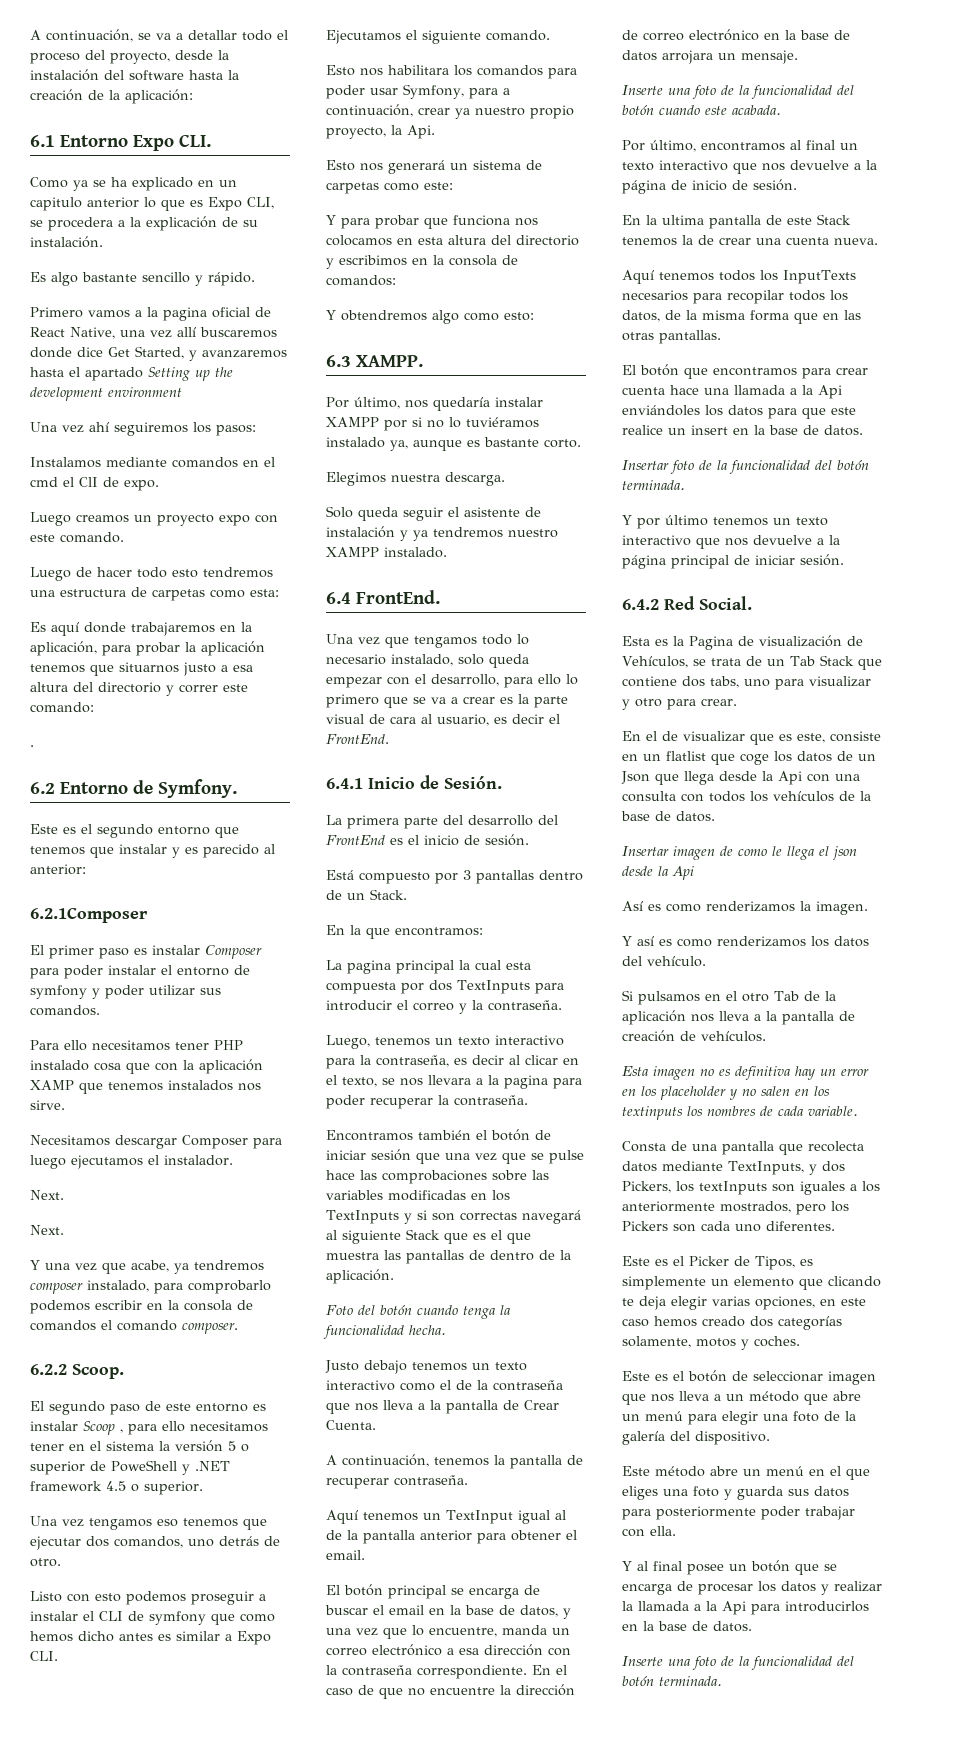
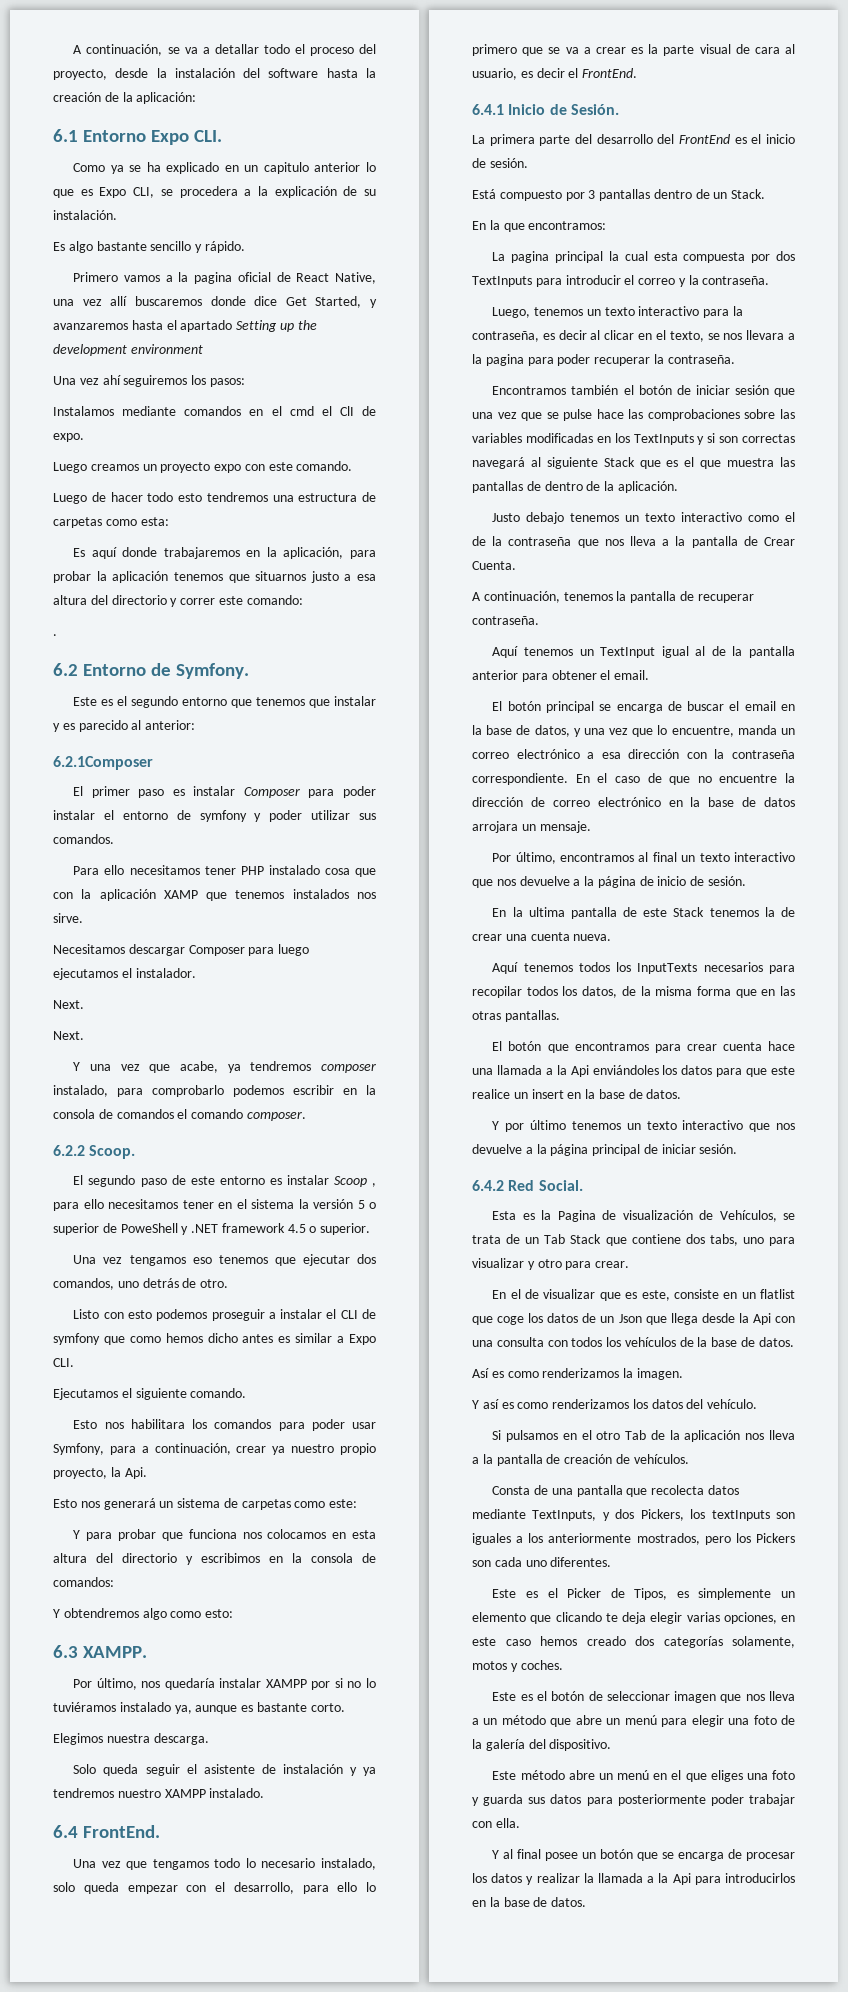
- Foto del botón cuando tenga la funcionalidad hecha.
- Inserte una foto de la funcionalidad del botón cuando este acabada.
- Insertar foto de la funcionalidad del botón terminada.
- Insertar imagen de como le llega el json desde la Api
- Esta imagen no es definitiva hay un error en los placeholder y no salen en los textinputs los nombres de cada variable.
- Inserte una foto de la funcionalidad del botón terminada.

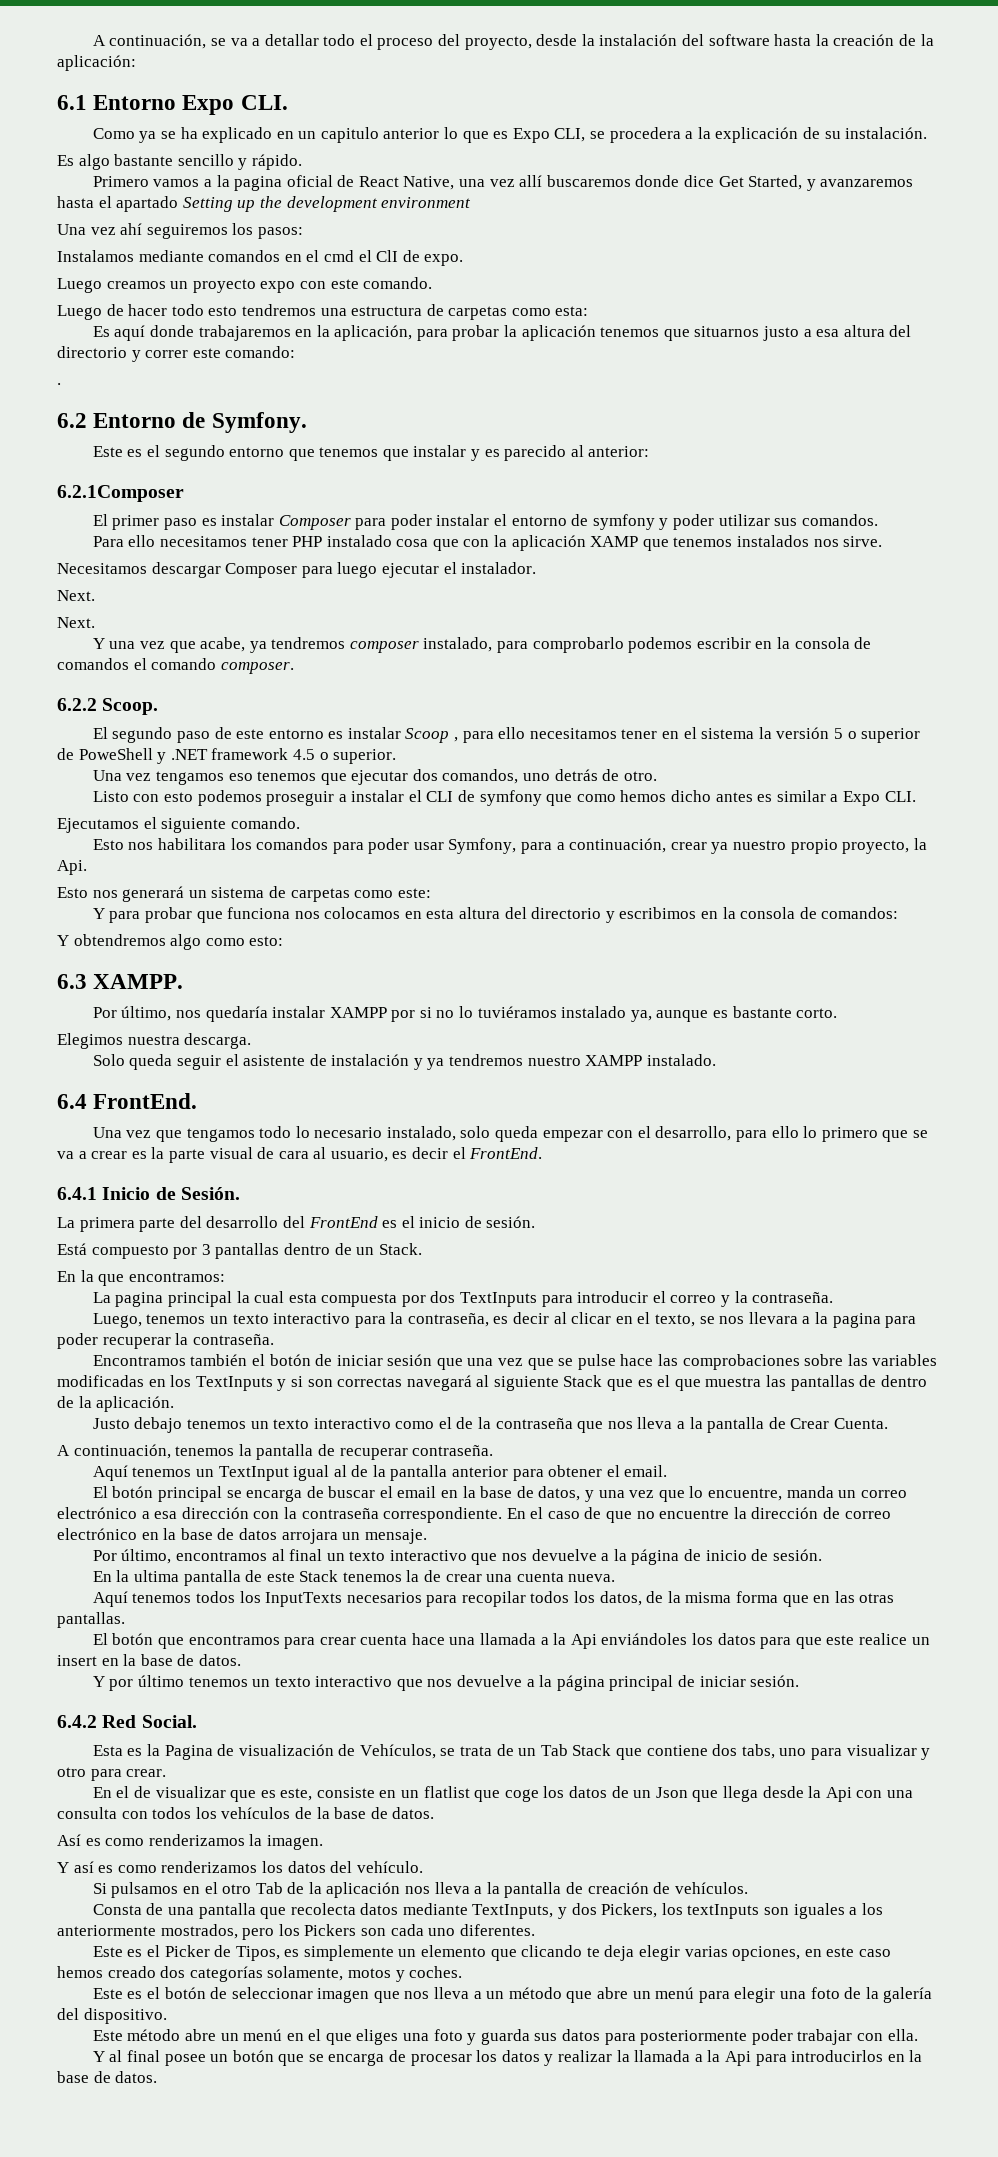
- Necesitamos descargar Composer para luego ejecutamos el instalador.
+ Necesitamos descargar Composer para luego ejecutar el instalador.

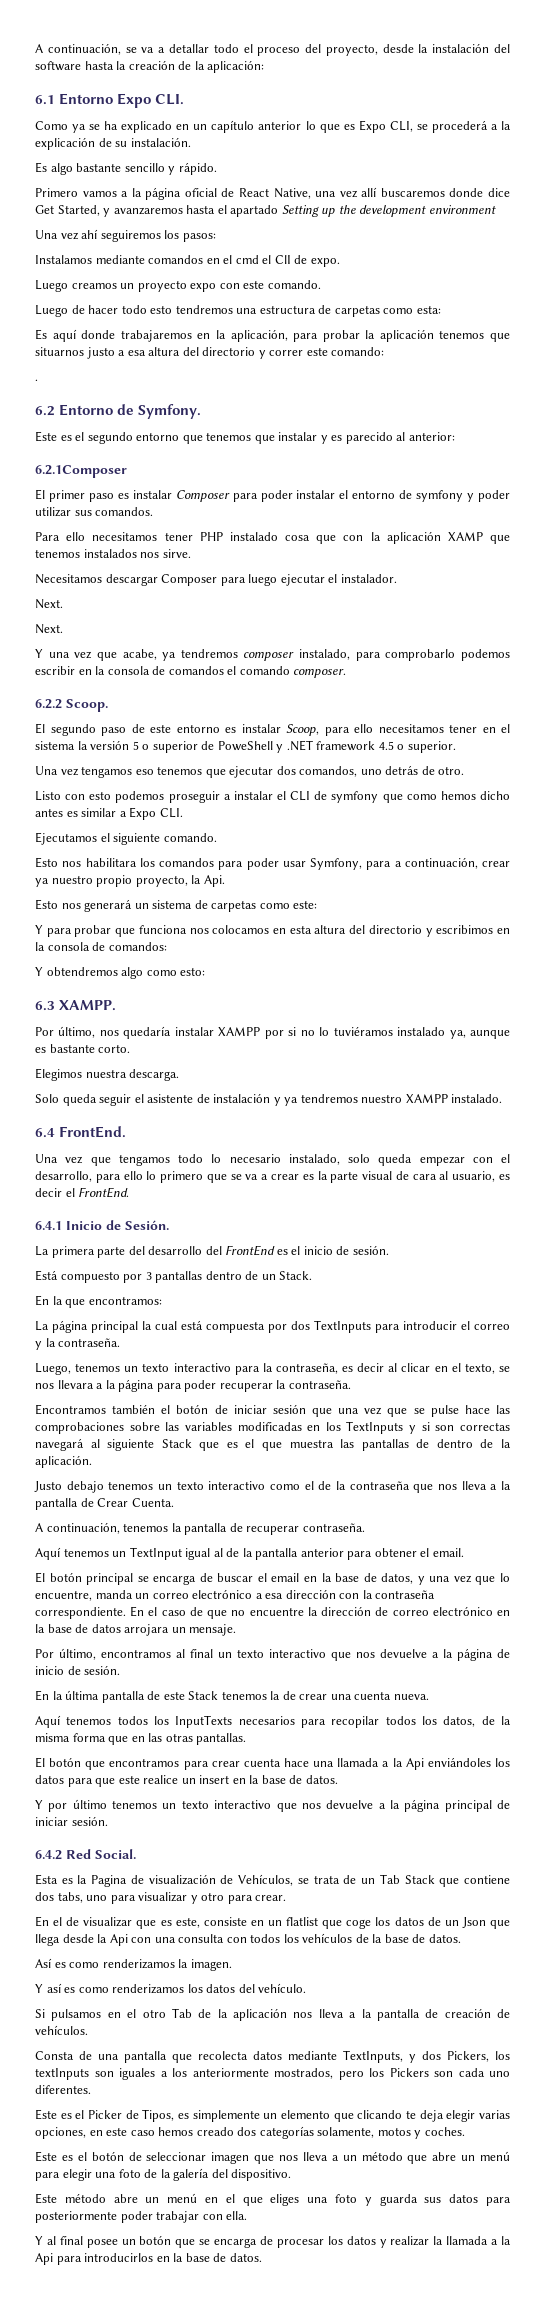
- Como ya se ha explicado en un capitulo anterior lo que es Expo CLI, se procedera a la explicación de su instalación.
+ Como ya se ha explicado en un capítulo anterior lo que es Expo CLI, se procederá a la explicación de su instalación.
- Primero vamos a la pagina oficial de React Native, una vez allí buscaremos donde dice Get Started, y avanzaremos hasta el apartado Setting up the development environment
+ Primero vamos a la página oficial de React Native, una vez allí buscaremos donde dice Get Started, y avanzaremos hasta el apartado Setting up the development environment
- El segundo paso de este entorno es instalar Scoop , para ello necesitamos tener en el sistema la versión 5 o superior de PoweShell y .NET framework 4.5 o superior.
+ El segundo paso de este entorno es instalar Scoop, para ello necesitamos tener en el sistema la versión 5 o superior de PoweShell y .NET framework 4.5 o superior.
- La pagina principal la cual esta compuesta por dos TextInputs para introducir el correo y la contraseña.
+ La página principal la cual está compuesta por dos TextInputs para introducir el correo y la contraseña.
- Luego, tenemos un texto interactivo para la contraseña, es decir al clicar en el texto, se nos llevara a la pagina para poder recuperar la contraseña.
+ Luego, tenemos un texto interactivo para la contraseña, es decir al clicar en el texto, se nos llevara a la página para poder recuperar la contraseña.
- En la ultima pantalla de este Stack tenemos la de crear una cuenta nueva.
+ En la última pantalla de este Stack tenemos la de crear una cuenta nueva.

